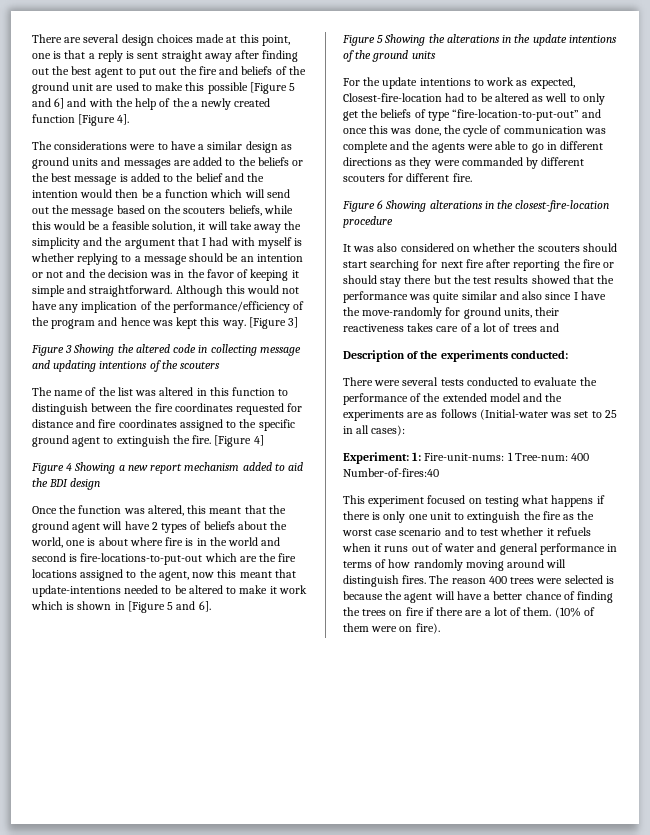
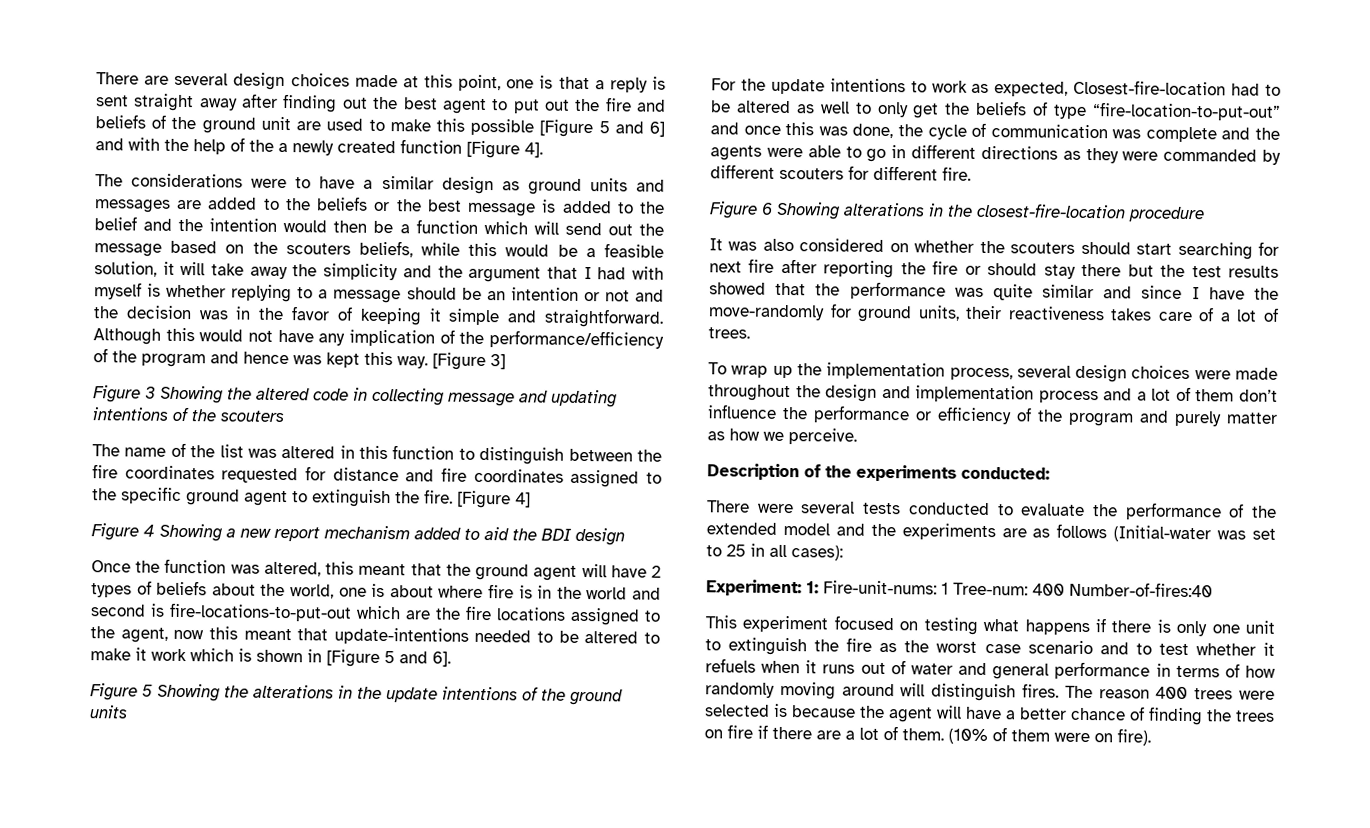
- It was also considered on whether the scouters should start searching for next fire after reporting the fire or should stay there but the test results showed that the performance was quite similar and also since I have the move-randomly for ground units, their reactiveness takes care of a lot of trees and
+ It was also considered on whether the scouters should start searching for next fire after reporting the fire or should stay there but the test results showed that the performance was quite similar and since I have the move-randomly for ground units, their reactiveness takes care of a lot of trees.
+ To wrap up the implementation process, several design choices were made throughout the design and implementation process and a lot of them don’t influence the performance or efficiency of the program and purely matter as how we perceive.

